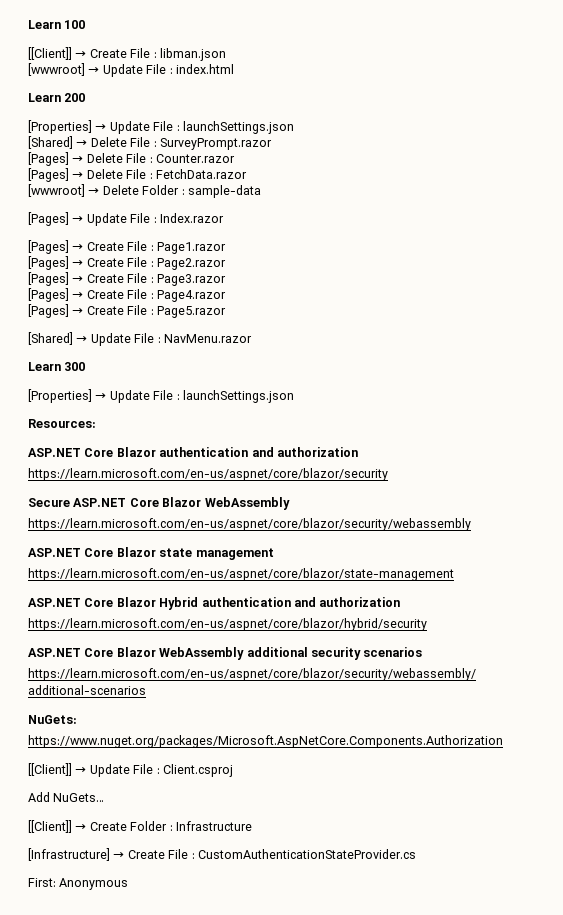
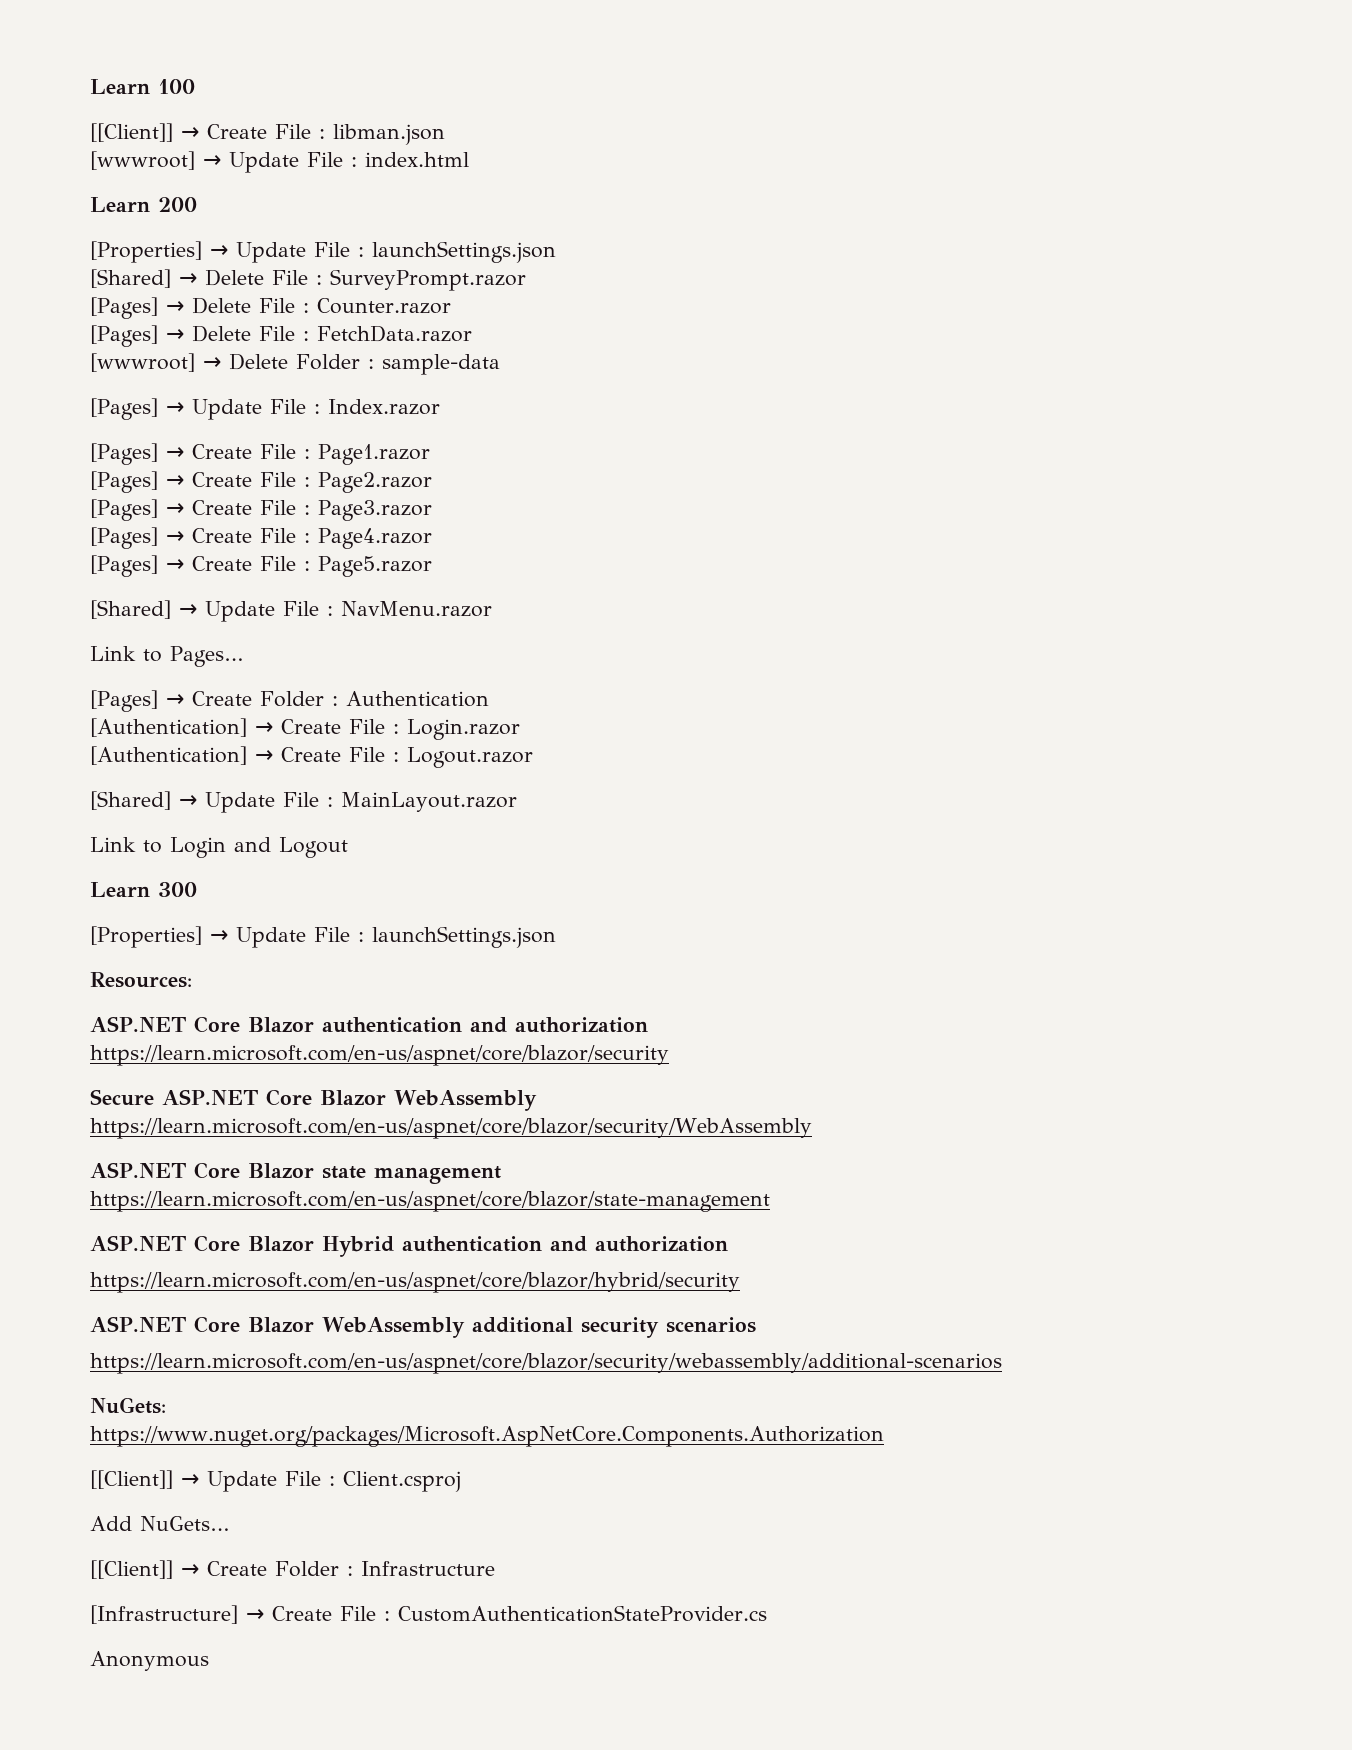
+ Link to Pages…
+ [Pages] → Create Folder : Authentication
+ [Authentication] → Create File : Login.razor
+ [Authentication] → Create File : Logout.razor
+ [Shared] → Update File : MainLayout.razor
+ Link to Login and Logout
- https://learn.microsoft.com/en-us/aspnet/core/blazor/security/webassembly
+ https://learn.microsoft.com/en-us/aspnet/core/blazor/security/WebAssembly
- First: Anonymous
+ Anonymous

